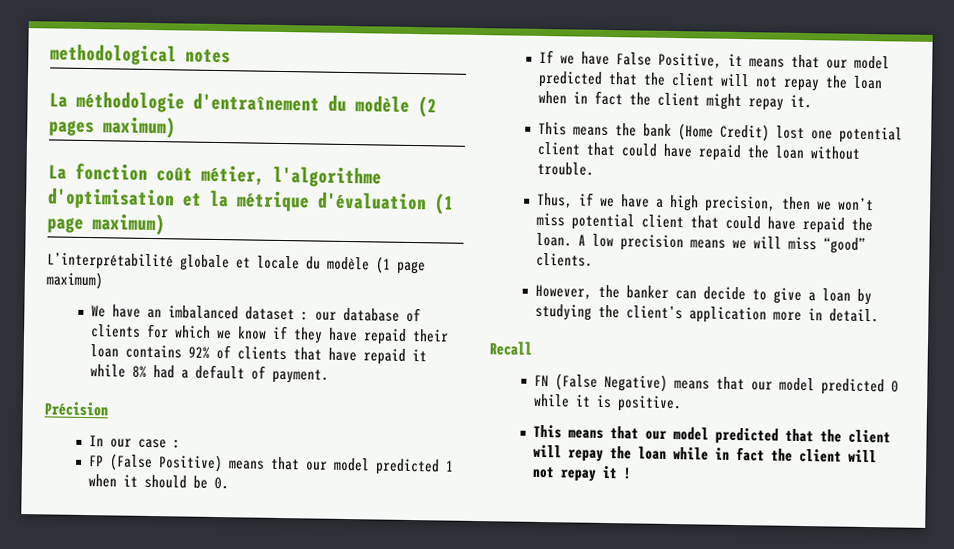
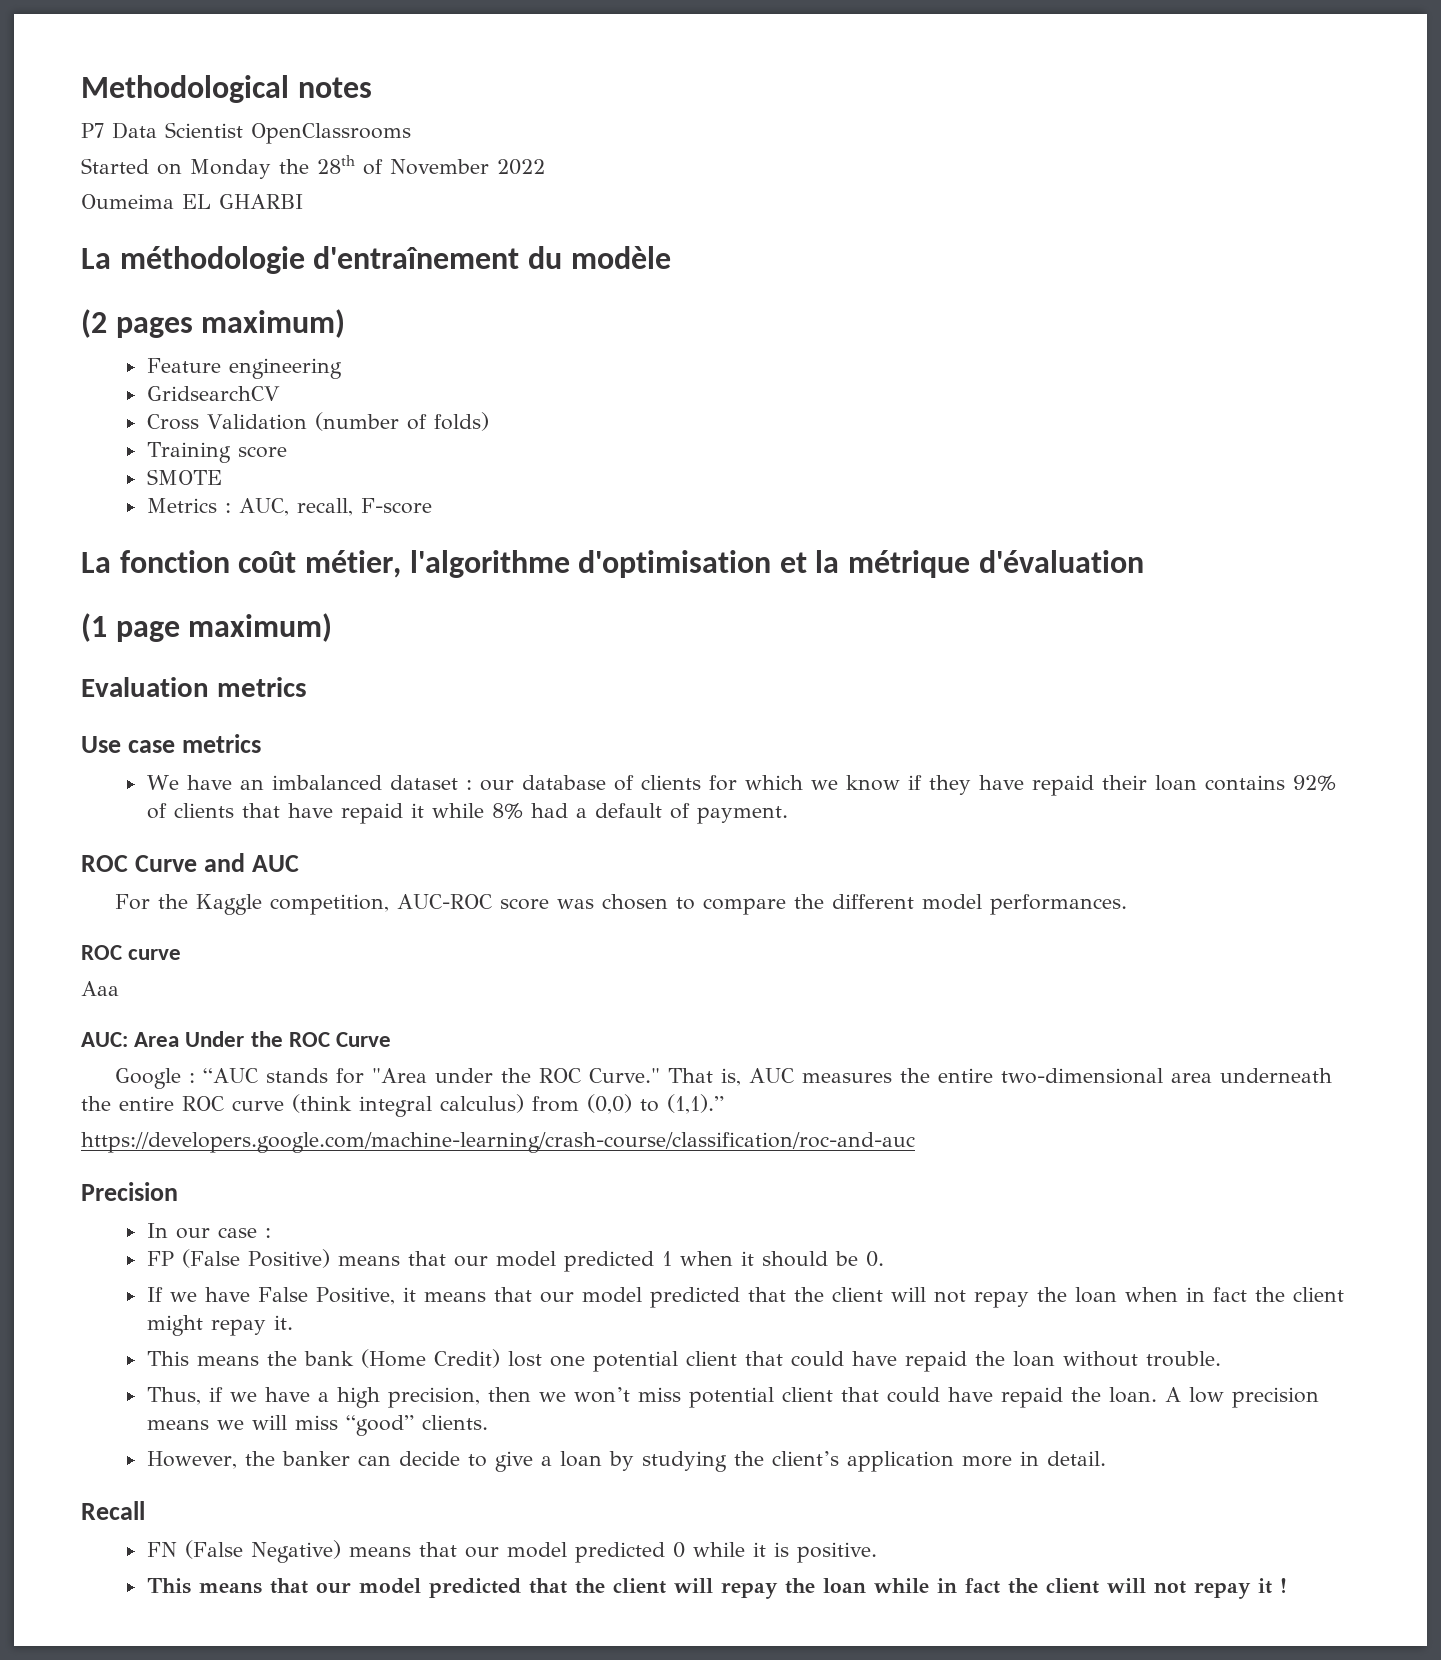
- methodological notes
+ Methodological notes
+ P7 Data Scientist OpenClassrooms
+ Started on Monday the 28th of November 2022
+ Oumeima EL GHARBI
- La méthodologie d'entraînement du modèle (2 pages maximum)
+ La méthodologie d'entraînement du modèle
+ (2 pages maximum)
+ Feature engineering
+ GridsearchCV
+ Cross Validation (number of folds)
+ Training score
+ SMOTE
+ Metrics : AUC, recall, F-score
- La fonction coût métier, l'algorithme d'optimisation et la métrique d'évaluation (1 page maximum)
- L’interprétabilité globale et locale du modèle (1 page maximum)
+ La fonction coût métier, l'algorithme d'optimisation et la métrique d'évaluation
+ (1 page maximum)
+ Evaluation metrics
+ Use case metrics
- Précision
+ ROC Curve and AUC
+ For the Kaggle competition, AUC-ROC score was chosen to compare the different model performances.
+ ROC curve
+ Aaa
+ AUC: Area Under the ROC Curve
+ Google : “AUC stands for "Area under the ROC Curve." That is, AUC measures the entire two-dimensional area underneath the entire ROC curve (think integral calculus) from (0,0) to (1,1).”
+ https://developers.google.com/machine-learning/crash-course/classification/roc-and-auc
+ Precision

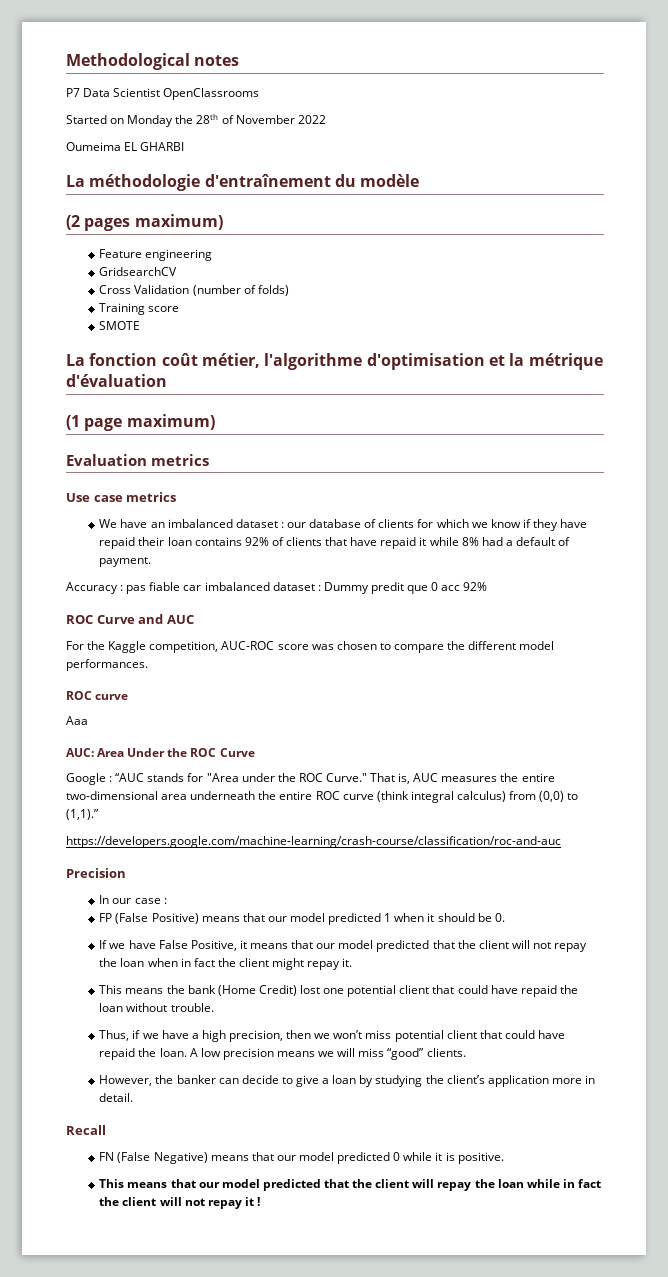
- Metrics : AUC, recall, F-score
+ Accuracy : pas fiable car imbalanced dataset : Dummy predit que 0 acc 92%

